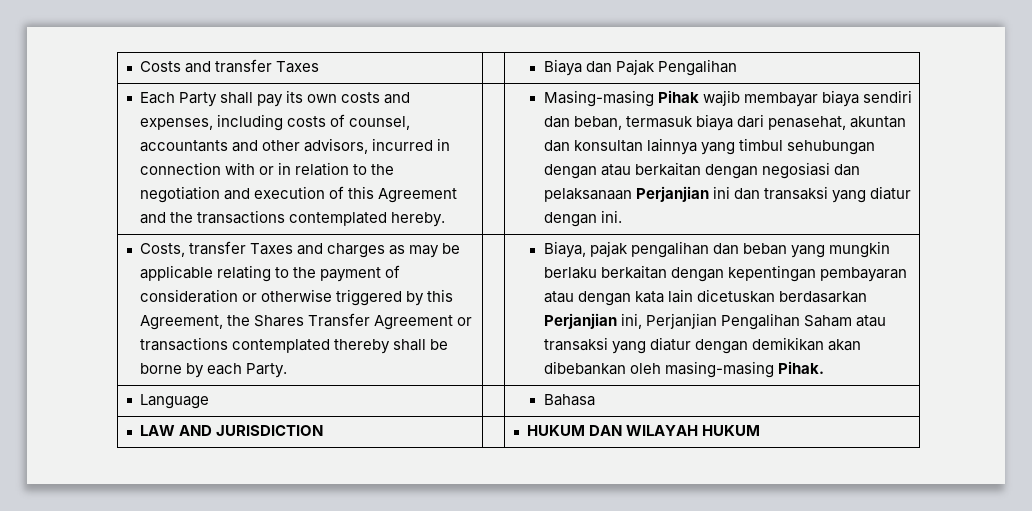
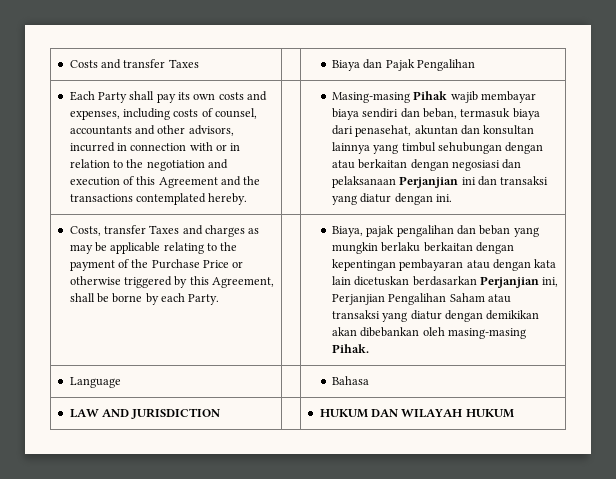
- Costs, transfer Taxes and charges as may be applicable relating to the payment of consideration or otherwise triggered by this Agreement, the Shares Transfer Agreement or transactions contemplated thereby shall be borne by each Party.
+ Costs, transfer Taxes and charges as may be applicable relating to the payment of the Purchase Price or otherwise triggered by this Agreement, shall be borne by each Party.

